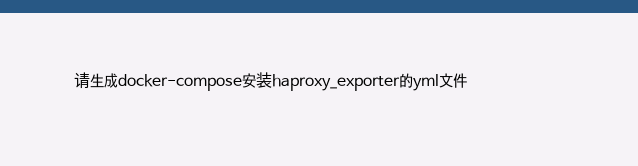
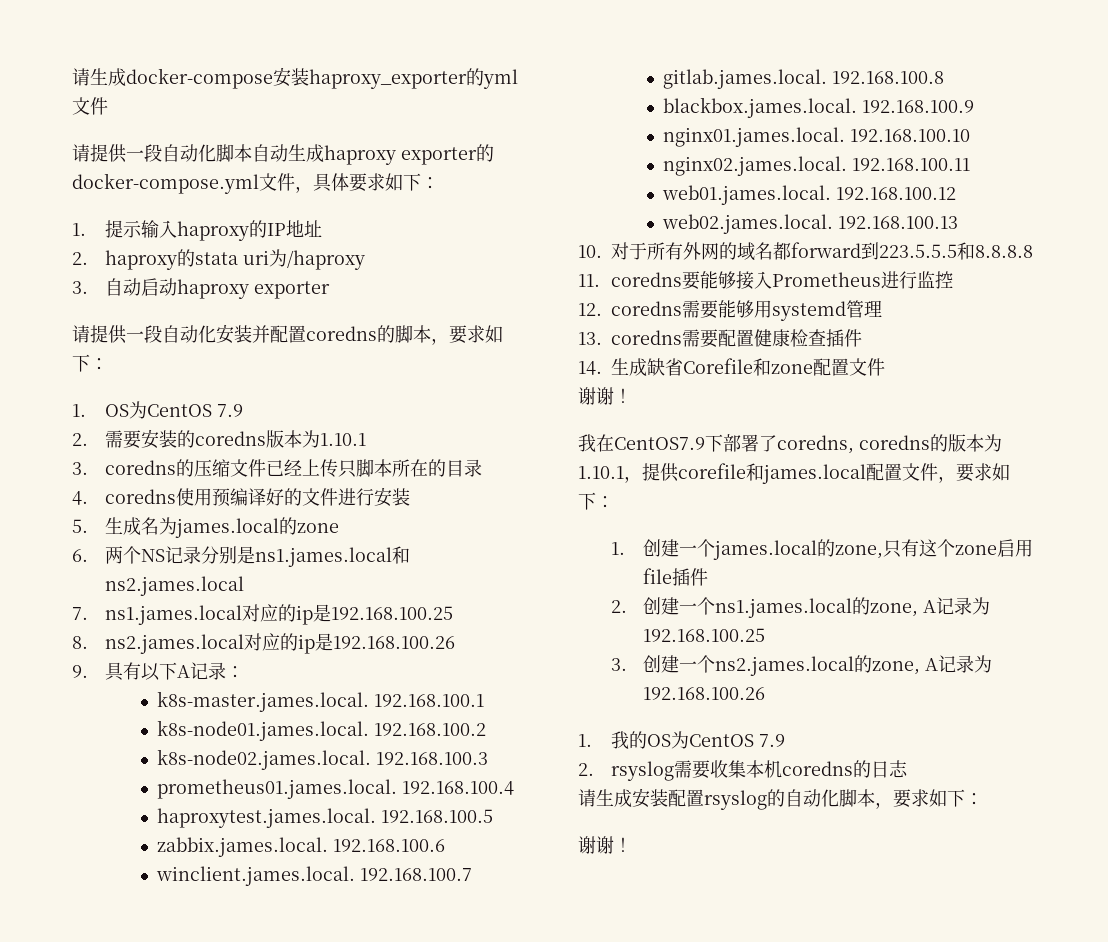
+ 请提供一段自动化脚本自动生成haproxy exporter的docker-compose.yml文件，具体要求如下：
+ 1.提示输入haproxy的IP地址
+ 2. haproxy的stata uri为/haproxy
+ 3.自动启动haproxy exporter
+ 请提供一段自动化安装并配置coredns的脚本，要求如下：
+ 1. OS为CentOS 7.9
+ 2.需要安装的coredns版本为1.10.1
+ 3. coredns的压缩文件已经上传只脚本所在的目录
+ 4. coredns使用预编译好的文件进行安装
+ 5.生成名为james.local的zone
+ 6.两个NS记录分别是ns1.james.local和ns2.james.local
+ 7. ns1.james.local对应的ip是192.168.100.25
+ 8. ns2.james.local对应的ip是192.168.100.26
+ 9.具有以下A记录：
+ k8s-master.james.local. 192.168.100.1
+ k8s-node01.james.local. 192.168.100.2
+ k8s-node02.james.local. 192.168.100.3
+ prometheus01.james.local. 192.168.100.4
+ haproxytest.james.local. 192.168.100.5
+ zabbix.james.local. 192.168.100.6
+ winclient.james.local. 192.168.100.7
+ gitlab.james.local. 192.168.100.8
+ blackbox.james.local. 192.168.100.9
+ nginx01.james.local. 192.168.100.10
+ nginx02.james.local. 192.168.100.11
+ web01.james.local. 192.168.100.12
+ web02.james.local. 192.168.100.13
+ 10.对于所有外网的域名都forward到223.5.5.5和8.8.8.8
+ 11. coredns要能够接入Prometheus进行监控
+ 12. coredns需要能够用systemd管理
+ 13. coredns需要配置健康检查插件
+ 14.生成缺省Corefile和zone配置文件
+ 谢谢！
+ 我在CentOS7.9下部署了coredns, coredns的版本为1.10.1，提供corefile和james.local配置文件，要求如下：
+ 1.创建一个james.local的zone,只有这个zone启用file插件
+ 2.创建一个ns1.james.local的zone, A记录为192.168.100.25
+ 3.创建一个ns2.james.local的zone, A记录为192.168.100.26
+ 1.我的OS为CentOS 7.9
+ 2. rsyslog需要收集本机coredns的日志
+ 请生成安装配置rsyslog的自动化脚本，要求如下：
+ 谢谢！

